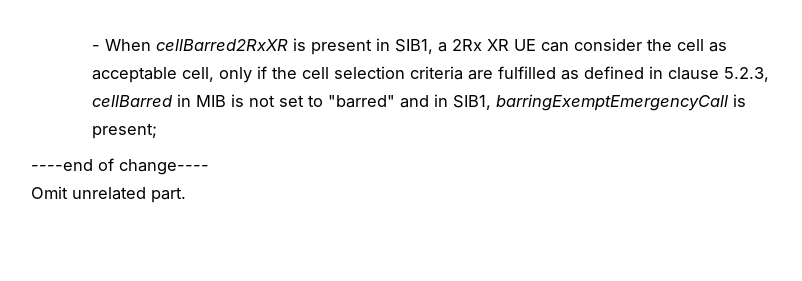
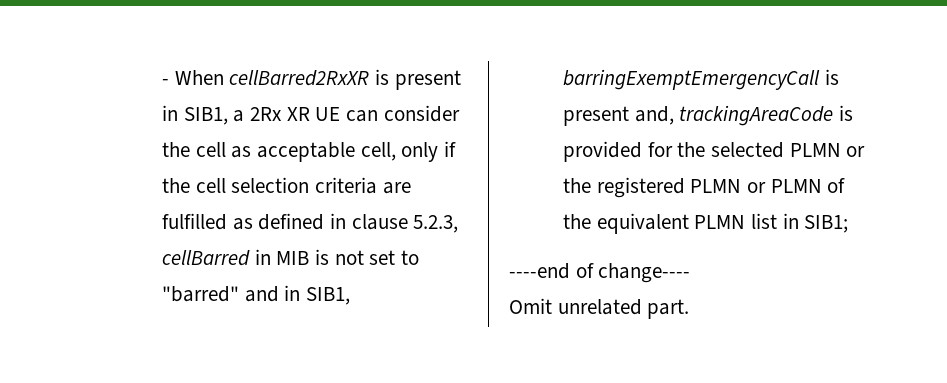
- - When cellBarred2RxXR is present in SIB1, a 2Rx XR UE can consider the cell as acceptable cell, only if the cell selection criteria are fulfilled as defined in clause 5.2.3, cellBarred in MIB is not set to "barred" and in SIB1, barringExemptEmergencyCall is present;
+ - When cellBarred2RxXR is present in SIB1, a 2Rx XR UE can consider the cell as acceptable cell, only if the cell selection criteria are fulfilled as defined in clause 5.2.3, cellBarred in MIB is not set to "barred" and in SIB1, barringExemptEmergencyCall is present and, trackingAreaCode is provided for the selected PLMN or the registered PLMN or PLMN of the equivalent PLMN list in SIB1;

